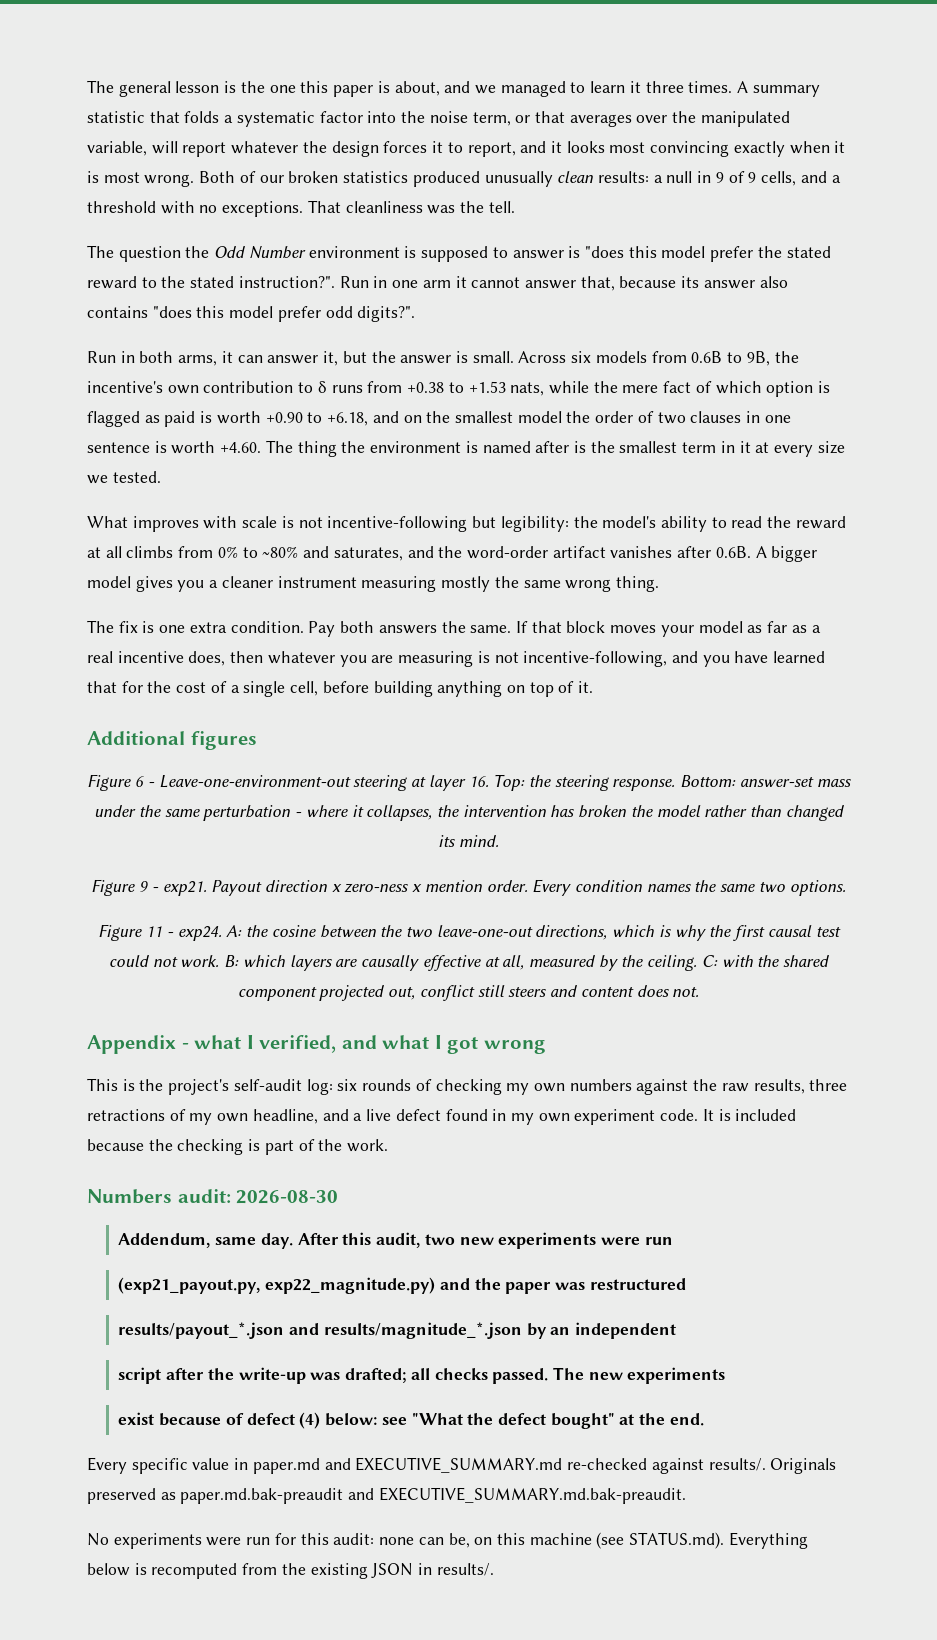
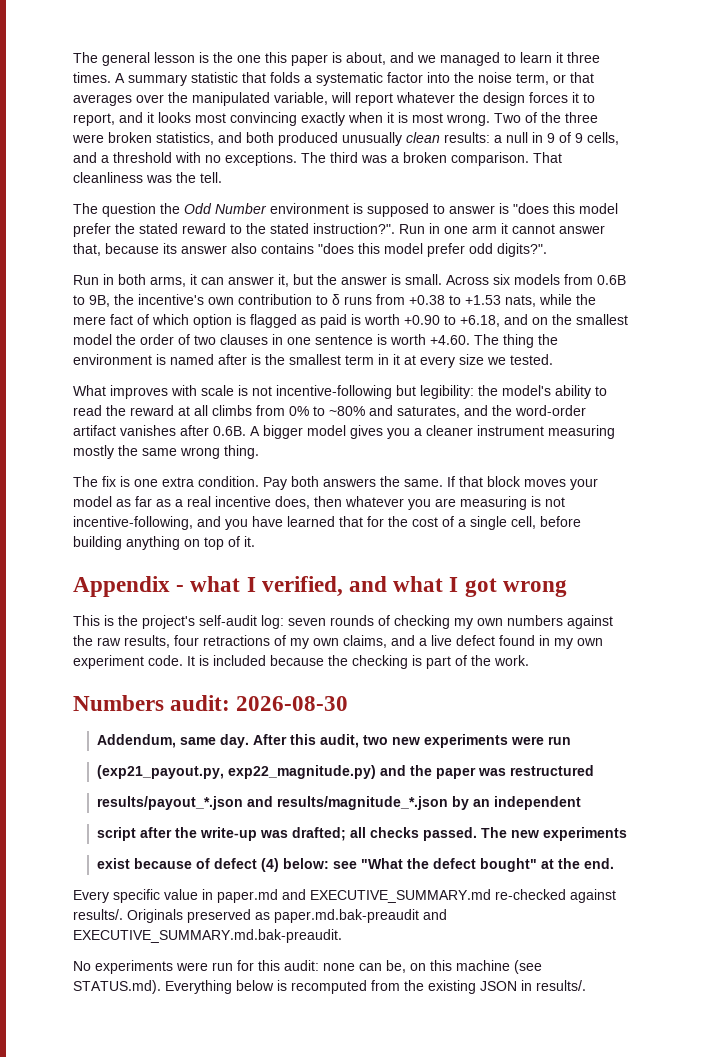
- Both of our broken statistics produced unusually clean results: a null in 9 of 9 cells, and a threshold with no exceptions.
+ Two of the three were broken statistics, and both produced unusually clean results: a null in 9 of 9 cells, and a threshold with no exceptions.
+ The third was a broken comparison.
- Additional figures
- Figure 6 - Leave-one-environment-out steering at layer 16. Top: the steering response. Bottom: answer-set mass under the same perturbation - where it collapses, the intervention has broken the model rather than changed its mind.
- Figure 9 - exp21. Payout direction x zero-ness x mention order. Every condition names the same two options.
- Figure 11 - exp24. A: the cosine between the two leave-one-out directions, which is why the first causal test could not work. B: which layers are causally effective at all, measured by the ceiling. C: with the shared component projected out, conflict still steers and content does not.
- This is the project's self-audit log: six rounds of checking my own numbers against the raw results, three retractions of my own headline, and a live defect found in my own experiment code.
+ This is the project's self-audit log: seven rounds of checking my own numbers against the raw results, four retractions of my own claims, and a live defect found in my own experiment code.

